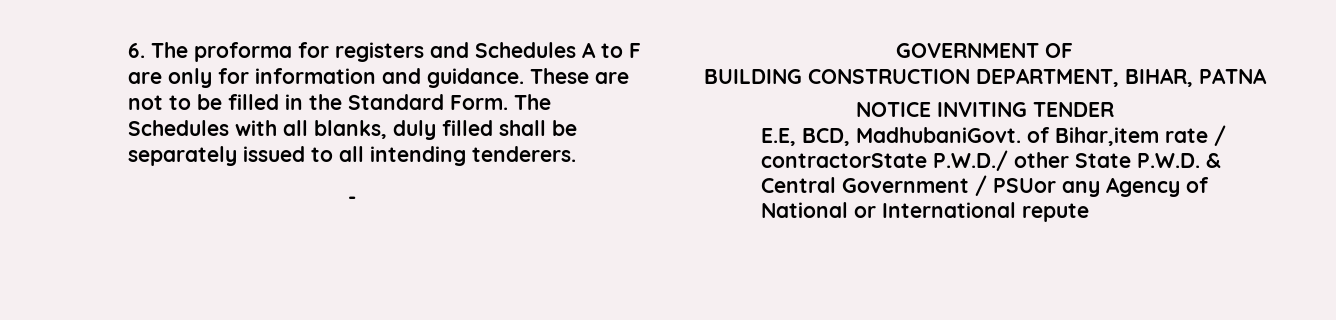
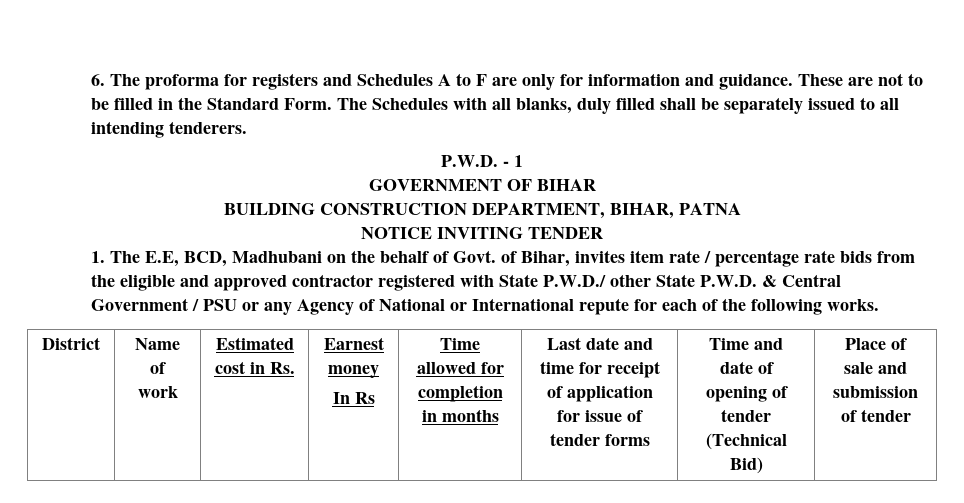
- -
+ P.W.D. - 1
- GOVERNMENT OF
+ GOVERNMENT OF BIHAR
- E.E, BCD, MadhubaniGovt. of Bihar,item rate / contractorState P.W.D./ other State P.W.D. & Central Government / PSUor any Agency of National or International repute
+ 1. The E.E, BCD, Madhubani on the behalf of Govt. of Bihar, invites item rate / percentage rate bids from the eligible and approved contractor registered with State P.W.D./ other State P.W.D. & Central Government / PSU or any Agency of National or International repute for each of the following works.
+ District | Name of work | Estimated cost in Rs. | Earnest money
+ In Rs | Time allowed for completion in months | Last date and time for receipt of application for issue of tender forms | Time and date of opening of tender (Technical Bid) | Place of sale and submission of tender

